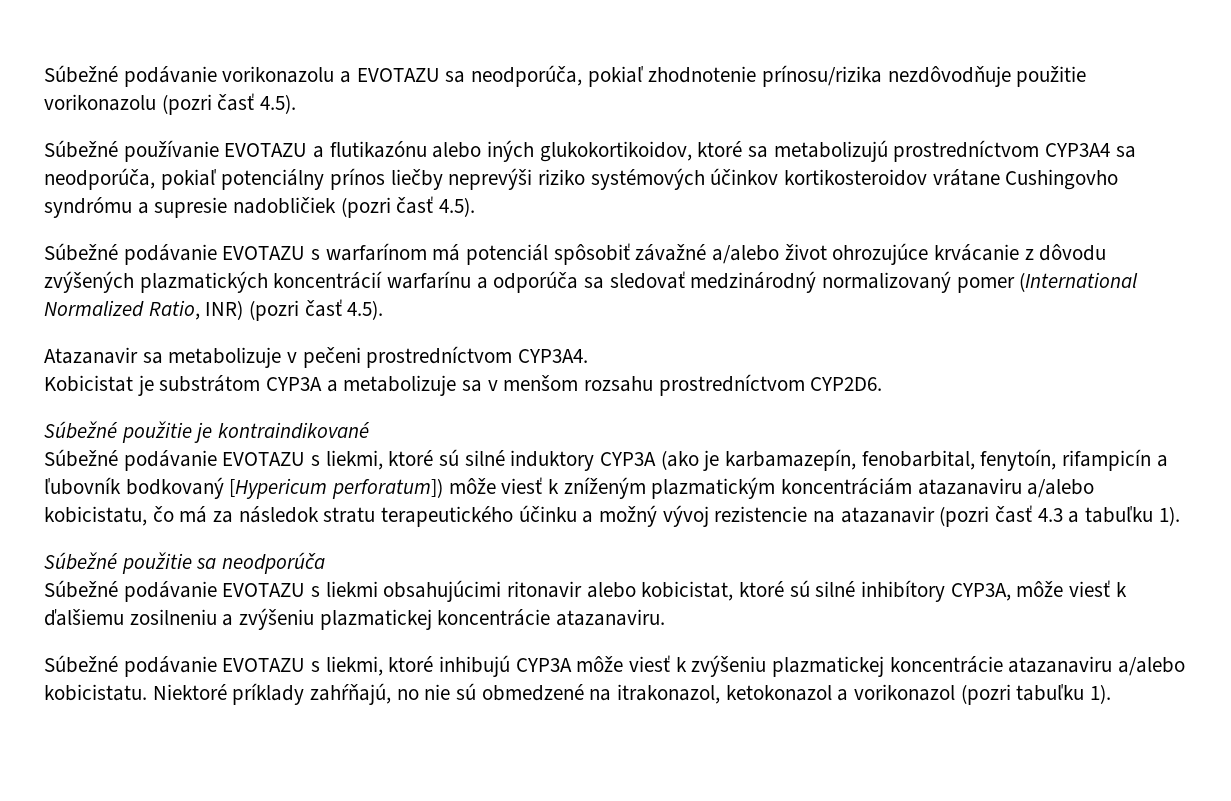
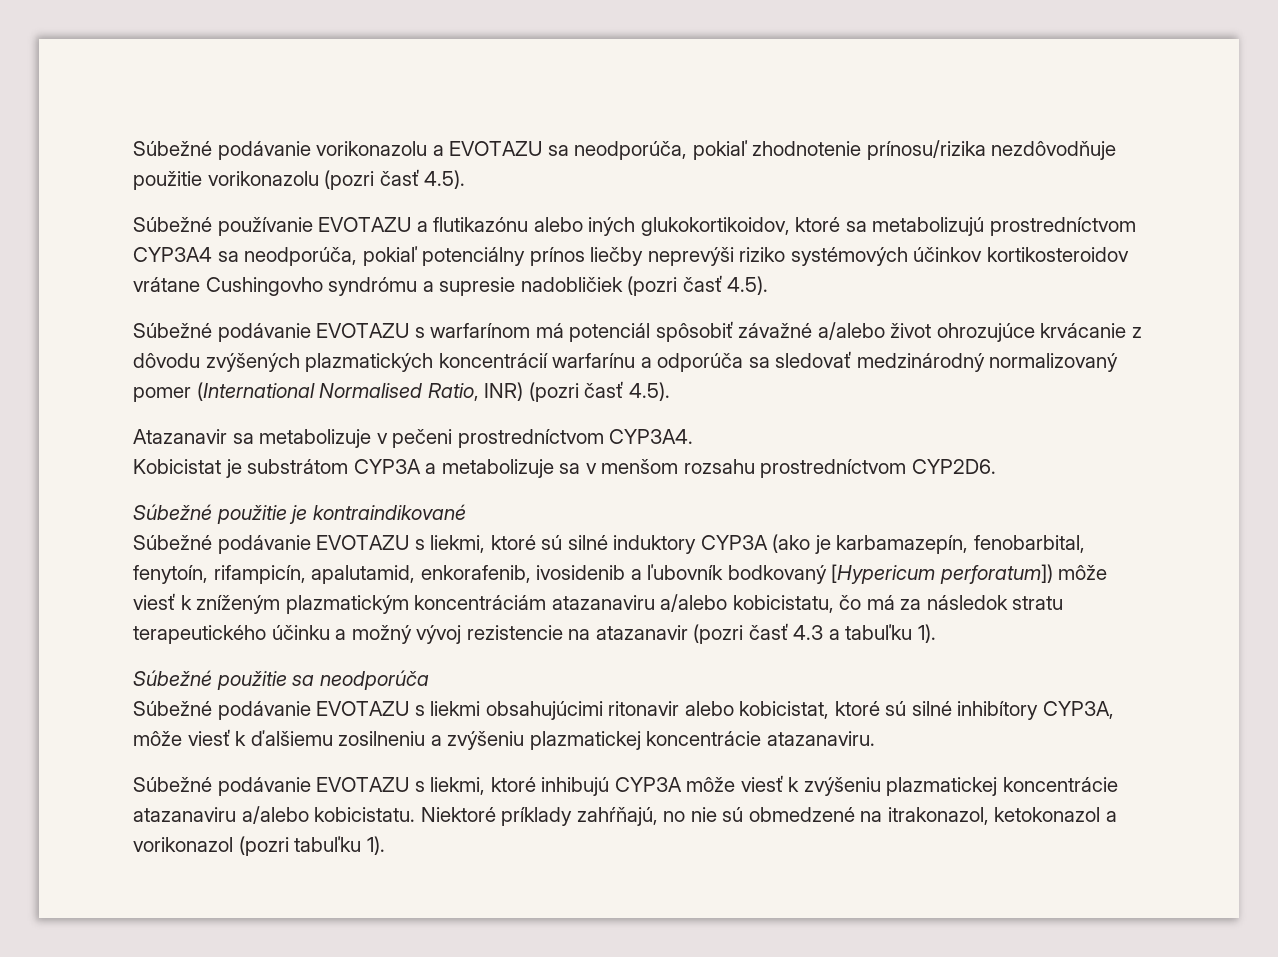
- Súbežné podávanie EVOTAZU s warfarínom má potenciál spôsobiť závažné a/alebo život ohrozujúce krvácanie z dôvodu zvýšených plazmatických koncentrácií warfarínu a odporúča sa sledovať medzinárodný normalizovaný pomer (International Normalized Ratio, INR) (pozri časť 4.5).
+ Súbežné podávanie EVOTAZU s warfarínom má potenciál spôsobiť závažné a/alebo život ohrozujúce krvácanie z dôvodu zvýšených plazmatických koncentrácií warfarínu a odporúča sa sledovať medzinárodný normalizovaný pomer (International Normalised Ratio, INR) (pozri časť 4.5).
- Súbežné podávanie EVOTAZU s liekmi, ktoré sú silné induktory CYP3A (ako je karbamazepín, fenobarbital, fenytoín, rifampicín a ľubovník bodkovaný [Hypericum perforatum]) môže viesť k zníženým plazmatickým koncentráciám atazanaviru a/alebo kobicistatu, čo má za následok stratu terapeutického účinku a možný vývoj rezistencie na atazanavir (pozri časť 4.3 a tabuľku 1).
+ Súbežné podávanie EVOTAZU s liekmi, ktoré sú silné induktory CYP3A (ako je karbamazepín, fenobarbital, fenytoín, rifampicín, apalutamid, enkorafenib, ivosidenib a ľubovník bodkovaný [Hypericum perforatum]) môže viesť k zníženým plazmatickým koncentráciám atazanaviru a/alebo kobicistatu, čo má za následok stratu terapeutického účinku a možný vývoj rezistencie na atazanavir (pozri časť 4.3 a tabuľku 1).

